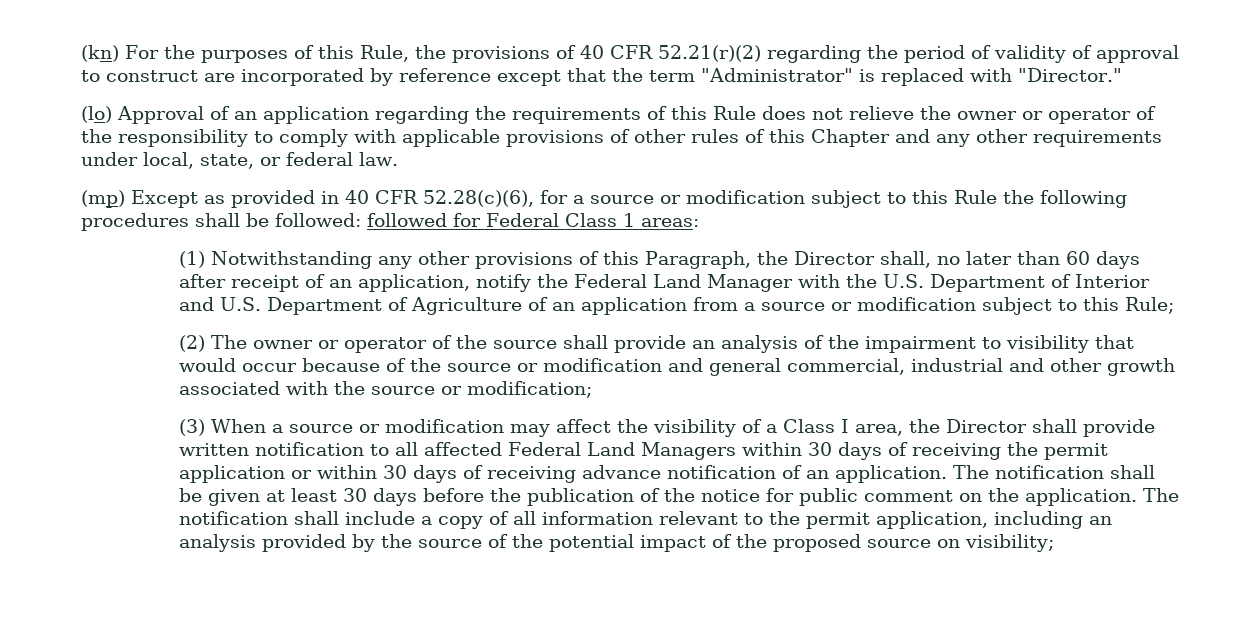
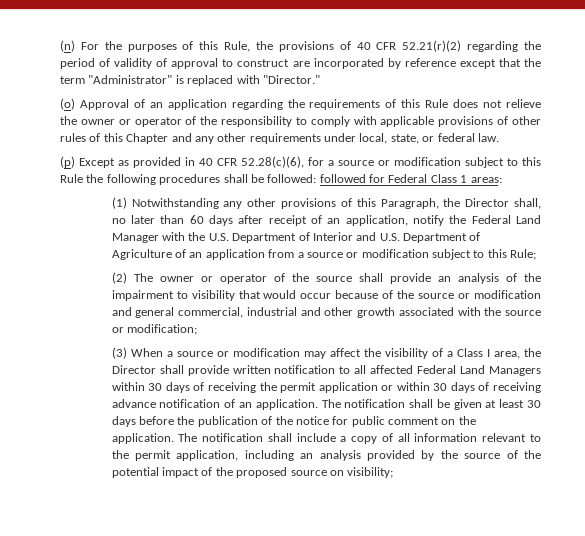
- (kn) For the purposes of this Rule, the provisions of 40 CFR 52.21(r)(2) regarding the period of validity of approval to construct are incorporated by reference except that the term "Administrator" is replaced with "Director."
+ (n) For the purposes of this Rule, the provisions of 40 CFR 52.21(r)(2) regarding the period of validity of approval to construct are incorporated by reference except that the term "Administrator" is replaced with "Director."
- (lo) Approval of an application regarding the requirements of this Rule does not relieve the owner or operator of the responsibility to comply with applicable provisions of other rules of this Chapter and any other requirements under local, state, or federal law.
+ (o) Approval of an application regarding the requirements of this Rule does not relieve the owner or operator of the responsibility to comply with applicable provisions of other rules of this Chapter and any other requirements under local, state, or federal law.
- (mp) Except as provided in 40 CFR 52.28(c)(6), for a source or modification subject to this Rule the following procedures shall be followed: followed for Federal Class 1 areas:
+ (p) Except as provided in 40 CFR 52.28(c)(6), for a source or modification subject to this Rule the following procedures shall be followed: followed for Federal Class 1 areas:

